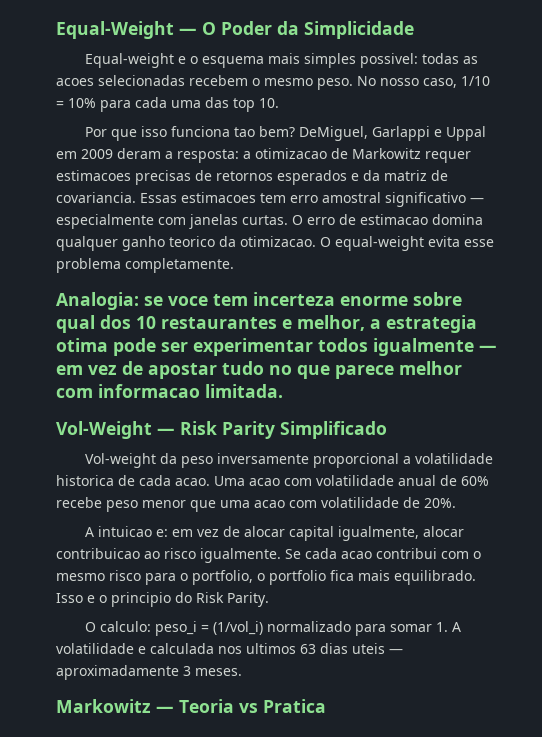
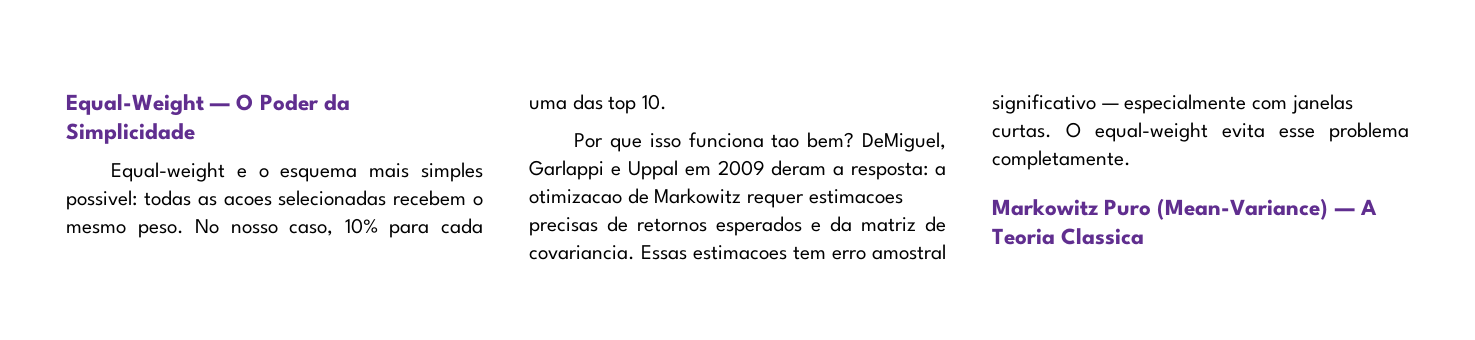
- No nosso caso, 1/10 = 10% para cada uma das top 10.
+ No nosso caso, 10% para cada uma das top 10.
- O erro de estimacao domina qualquer ganho teorico da otimizacao. O equal-weight evita esse problema completamente.
+ O equal-weight evita esse problema completamente.
- Analogia: se voce tem incerteza enorme sobre qual dos 10 restaurantes e melhor, a estrategia otima pode ser experimentar todos igualmente — em vez de apostar tudo no que parece melhor com informacao limitada.
- Vol-Weight — Risk Parity Simplificado
- Vol-weight da peso inversamente proporcional a volatilidade historica de cada acao. Uma acao com volatilidade anual de 60% recebe peso menor que uma acao com volatilidade de 20%.
- A intuicao e: em vez de alocar capital igualmente, alocar contribuicao ao risco igualmente. Se cada acao contribui com o mesmo risco para o portfolio, o portfolio fica mais equilibrado. Isso e o principio do Risk Parity.
- O calculo: peso_i = (1/vol_i) normalizado para somar 1. A volatilidade e calculada nos ultimos 63 dias uteis — aproximadamente 3 meses.
- Markowitz — Teoria vs Pratica
+ Markowitz Puro (Mean-Variance) — A Teoria Classica

